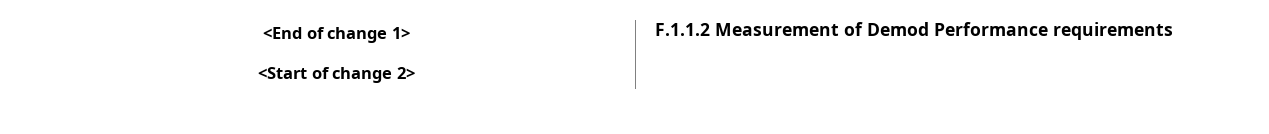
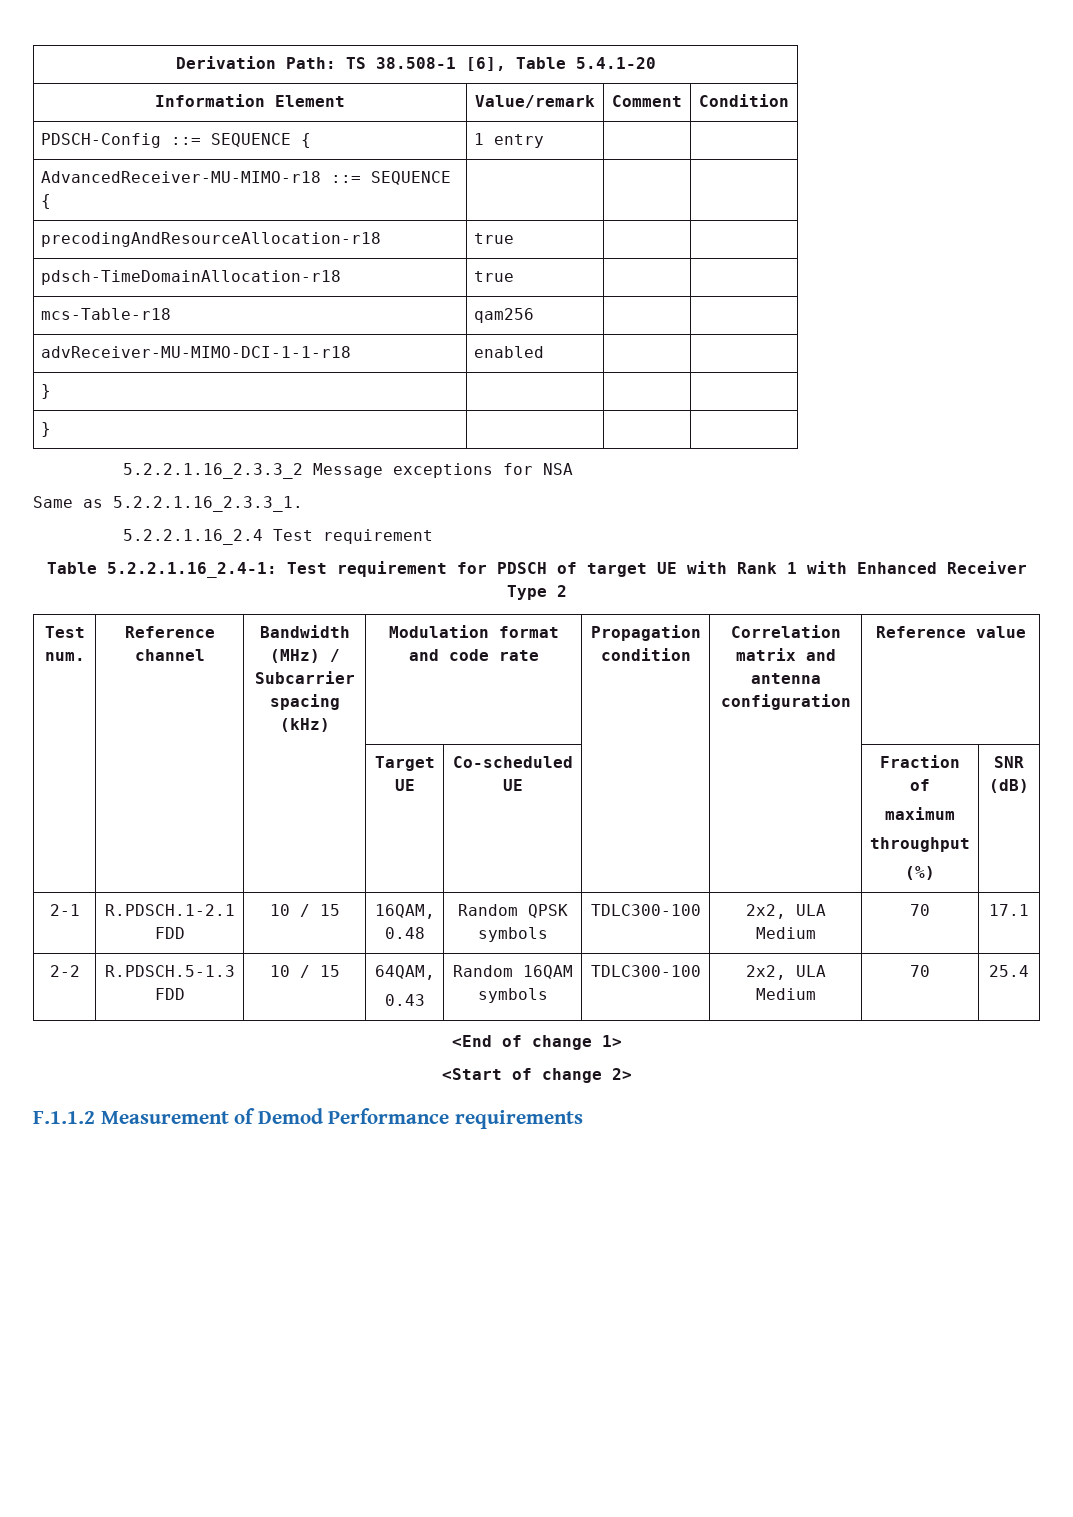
+ Derivation Path: TS 38.508-1 [6], Table 5.4.1-20
+ Information Element | Value/remark | Comment | Condition
+ PDSCH-Config ::= SEQUENCE { | 1 entry | |
+ AdvancedReceiver-MU-MIMO-r18 ::= SEQUENCE { | | |
+ precodingAndResourceAllocation-r18 | true | |
+ pdsch-TimeDomainAllocation-r18 | true | |
+ mcs-Table-r18 | qam256 | |
+ advReceiver-MU-MIMO-DCI-1-1-r18 | enabled | |
+ } | | |
+ } | | |
+ 5.2.2.1.16_2.3.3_2 Message exceptions for NSA
+ Same as 5.2.2.1.16_2.3.3_1.
+ 5.2.2.1.16_2.4 Test requirement
+ Table 5.2.2.1.16_2.4-1: Test requirement for PDSCH of target UE with Rank 1 with Enhanced Receiver Type 2
+ Test num. | Reference channel | Bandwidth (MHz) / Subcarrier spacing (kHz) | Modulation format and code rate | Propagation condition | Correlation matrix and antenna configuration | Reference value
+ | | | Target UE | Co-scheduled UE | | | Fraction of
+ maximum
+ throughput
+ (%) | SNR (dB)
+ 2-1 | R.PDSCH.1-2.1 FDD | 10 / 15 | 16QAM, 0.48 | Random QPSK symbols | TDLC300-100 | 2x2, ULA Medium | 70 | 17.1
+ 2-2 | R.PDSCH.5-1.3 FDD | 10 / 15 | 64QAM,
+ 0.43 | Random 16QAM symbols | TDLC300-100 | 2x2, ULA Medium | 70 | 25.4

